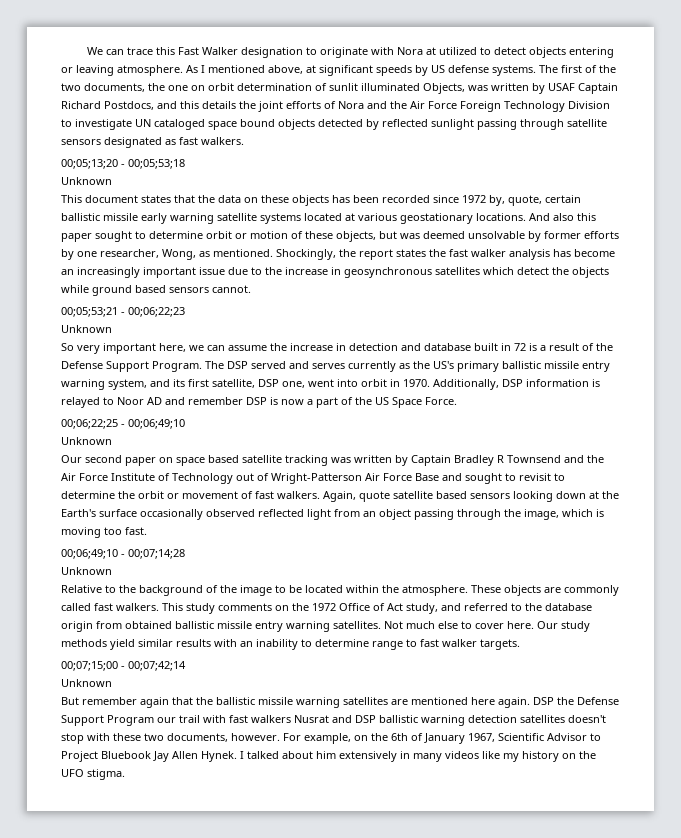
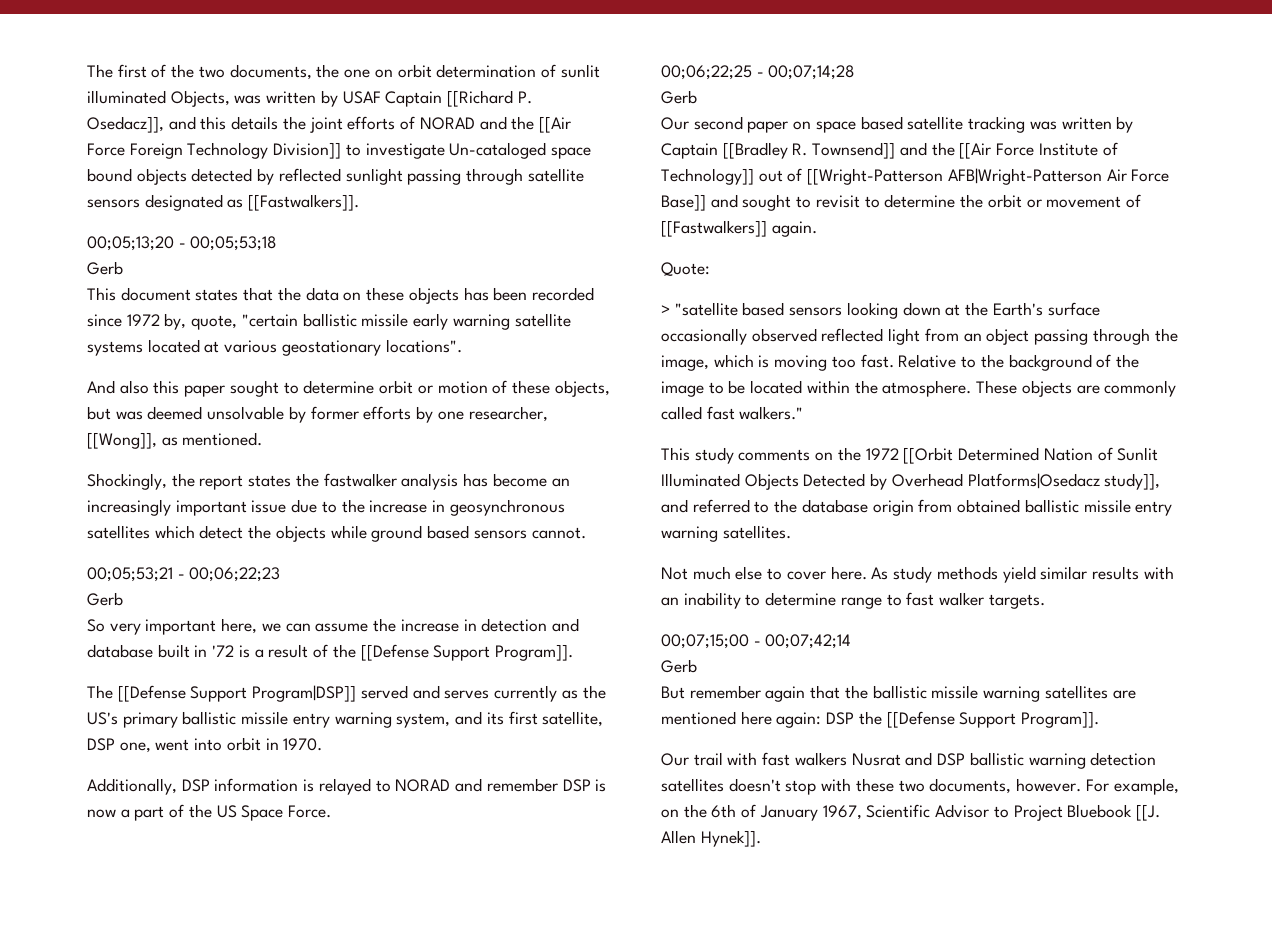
- We can trace this Fast Walker designation to originate with Nora at utilized to detect objects entering or leaving atmosphere. As I mentioned above, at significant speeds by US defense systems. The first of the two documents, the one on orbit determination of sunlit illuminated Objects, was written by USAF Captain Richard Postdocs, and this details the joint efforts of Nora and the Air Force Foreign Technology Division to investigate UN cataloged space bound objects detected by reflected sunlight passing through satellite sensors designated as fast walkers.
+ The first of the two documents, the one on orbit determination of sunlit illuminated Objects, was written by USAF Captain [[Richard P. Osedacz]], and this details the joint efforts of NORAD and the [[Air Force Foreign Technology Division]] to investigate Un-cataloged space bound objects detected by reflected sunlight passing through satellite sensors designated as [[Fastwalkers]].
  00;05;13;20 - 00;05;53;18
- Unknown
+ Gerb
- This document states that the data on these objects has been recorded since 1972 by, quote, certain ballistic missile early warning satellite systems located at various geostationary locations. And also this paper sought to determine orbit or motion of these objects, but was deemed unsolvable by former efforts by one researcher, Wong, as mentioned. Shockingly, the report states the fast walker analysis has become an increasingly important issue due to the increase in geosynchronous satellites which detect the objects while ground based sensors cannot.
+ This document states that the data on these objects has been recorded since 1972 by, quote, "certain ballistic missile early warning satellite systems located at various geostationary locations".
+ And also this paper sought to determine orbit or motion of these objects, but was deemed unsolvable by former efforts by one researcher, [[Wong]], as mentioned.
+ Shockingly, the report states the fastwalker analysis has become an increasingly important issue due to the increase in geosynchronous satellites which detect the objects while ground based sensors cannot.
  00;05;53;21 - 00;06;22;23
- Unknown
+ Gerb
- So very important here, we can assume the increase in detection and database built in 72 is a result of the Defense Support Program. The DSP served and serves currently as the US's primary ballistic missile entry warning system, and its first satellite, DSP one, went into orbit in 1970. Additionally, DSP information is relayed to Noor AD and remember DSP is now a part of the US Space Force.
+ So very important here, we can assume the increase in detection and database built in '72 is a result of the [[Defense Support Program]].
+ The [[Defense Support Program|DSP]] served and serves currently as the US's primary ballistic missile entry warning system, and its first satellite, DSP one, went into orbit in 1970.
+ Additionally, DSP information is relayed to NORAD and remember DSP is now a part of the US Space Force.
- 00;06;22;25 - 00;06;49;10
- Unknown
+ 00;06;22;25 - 00;07;14;28
+ Gerb
- Our second paper on space based satellite tracking was written by Captain Bradley R Townsend and the Air Force Institute of Technology out of Wright-Patterson Air Force Base and sought to revisit to determine the orbit or movement of fast walkers. Again, quote satellite based sensors looking down at the Earth's surface occasionally observed reflected light from an object passing through the image, which is moving too fast.
- 00;06;49;10 - 00;07;14;28
- Unknown
- Relative to the background of the image to be located within the atmosphere.
+ Our second paper on space based satellite tracking was written by Captain [[Bradley R. Townsend]] and the [[Air Force Institute of Technology]] out of [[Wright-Patterson AFB|Wright-Patterson Air Force Base]] and sought to revisit to determine the orbit or movement of [[Fastwalkers]] again.
+ Quote:
+ > "satellite based sensors looking down at the Earth's surface occasionally observed reflected light from an object passing through the image, which is moving too fast. Relative to the background of the image to be located within the atmosphere.
- These objects are commonly called fast walkers. This study comments on the 1972 Office of Act study, and referred to the database origin from obtained ballistic missile entry warning satellites. Not much else to cover here.
+ These objects are commonly called fast walkers."
+ This study comments on the 1972 [[Orbit Determined Nation of Sunlit Illuminated Objects Detected by Overhead Platforms|Osedacz study]], and referred to the database origin from obtained ballistic missile entry warning satellites.
+ Not much else to cover here.
- Our study methods yield similar results with an inability to determine range to fast walker targets.
+ As study methods yield similar results with an inability to determine range to fast walker targets.
  00;07;15;00 - 00;07;42;14
- Unknown
+ Gerb
- But remember again that the ballistic missile warning satellites are mentioned here again. DSP the Defense Support Program our trail with fast walkers Nusrat and DSP ballistic warning detection satellites doesn't stop with these two documents, however.
+ But remember again that the ballistic missile warning satellites are mentioned here again: DSP the [[Defense Support Program]].
+ Our trail with fast walkers Nusrat and DSP ballistic warning detection satellites doesn't stop with these two documents, however.
- For example, on the 6th of January 1967, Scientific Advisor to Project Bluebook Jay Allen Hynek. I talked about him extensively in many videos like my history on the UFO stigma.
+ For example, on the 6th of January 1967, Scientific Advisor to Project Bluebook [[J. Allen Hynek]].

